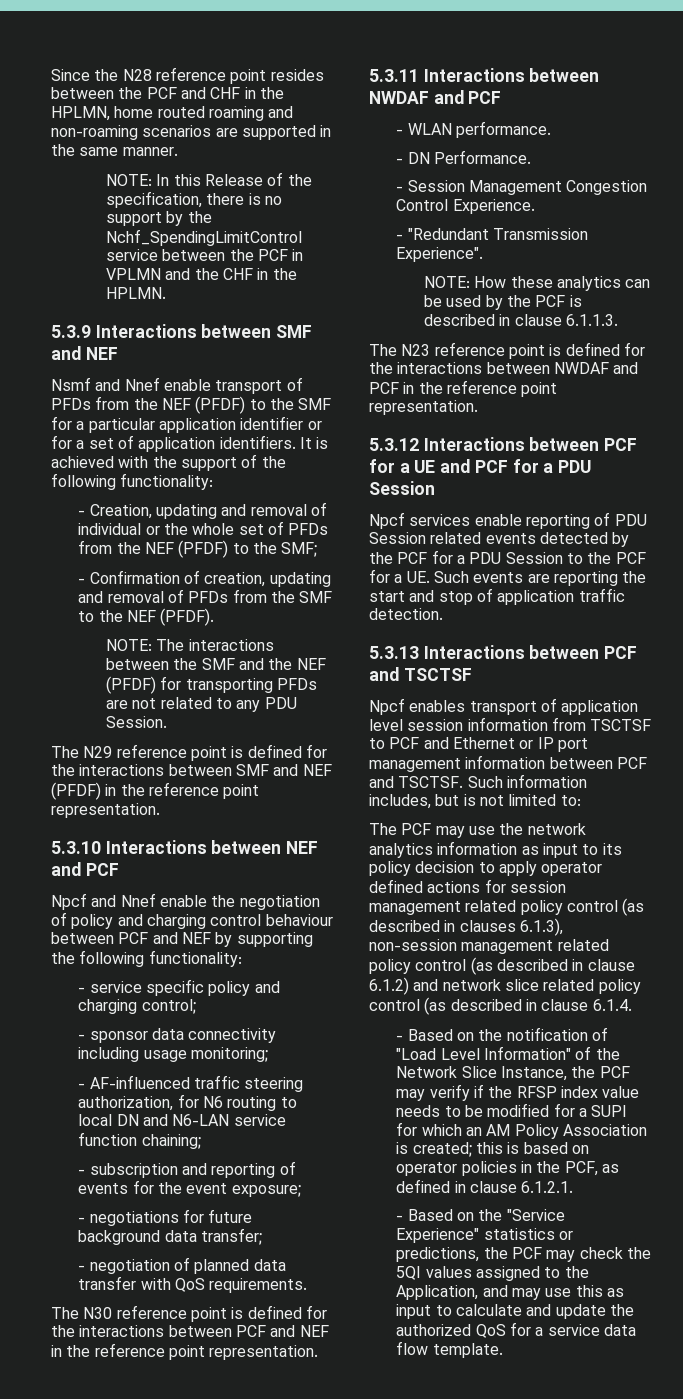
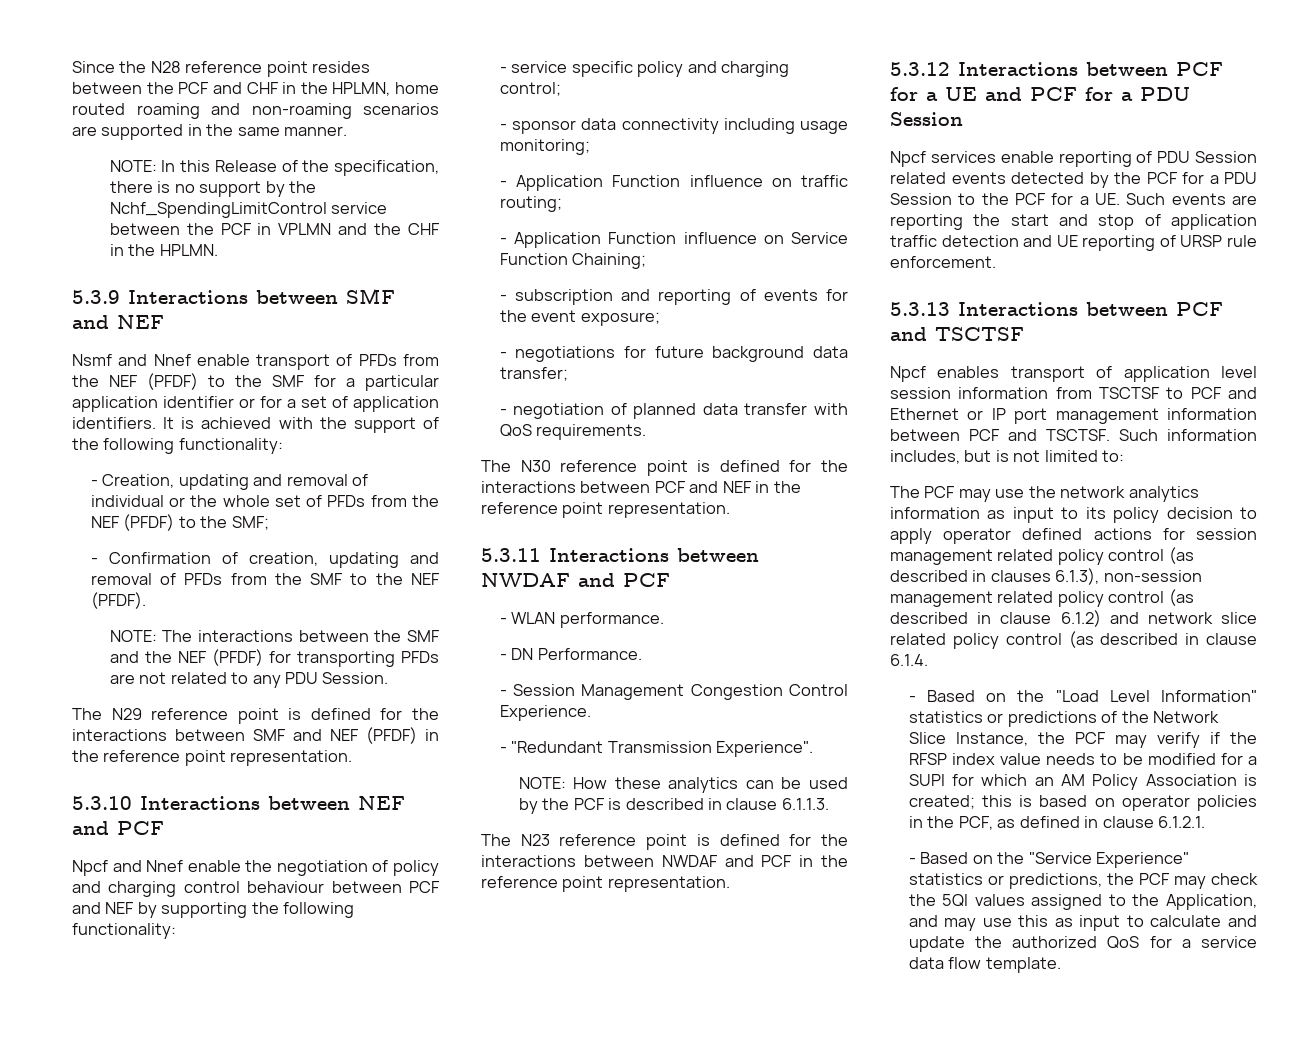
- - AF-influenced traffic steering authorization, for N6 routing to local DN and N6-LAN service function chaining;
+ - Application Function influence on traffic routing;
+ - Application Function influence on Service Function Chaining;
- Npcf services enable reporting of PDU Session related events detected by the PCF for a PDU Session to the PCF for a UE. Such events are reporting the start and stop of application traffic detection.
+ Npcf services enable reporting of PDU Session related events detected by the PCF for a PDU Session to the PCF for a UE. Such events are reporting the start and stop of application traffic detection and UE reporting of URSP rule enforcement.
- - Based on the notification of "Load Level Information" of the Network Slice Instance, the PCF may verify if the RFSP index value needs to be modified for a SUPI for which an AM Policy Association is created; this is based on operator policies in the PCF, as defined in clause 6.1.2.1.
+ - Based on the "Load Level Information" statistics or predictions of the Network Slice Instance, the PCF may verify if the RFSP index value needs to be modified for a SUPI for which an AM Policy Association is created; this is based on operator policies in the PCF, as defined in clause 6.1.2.1.

